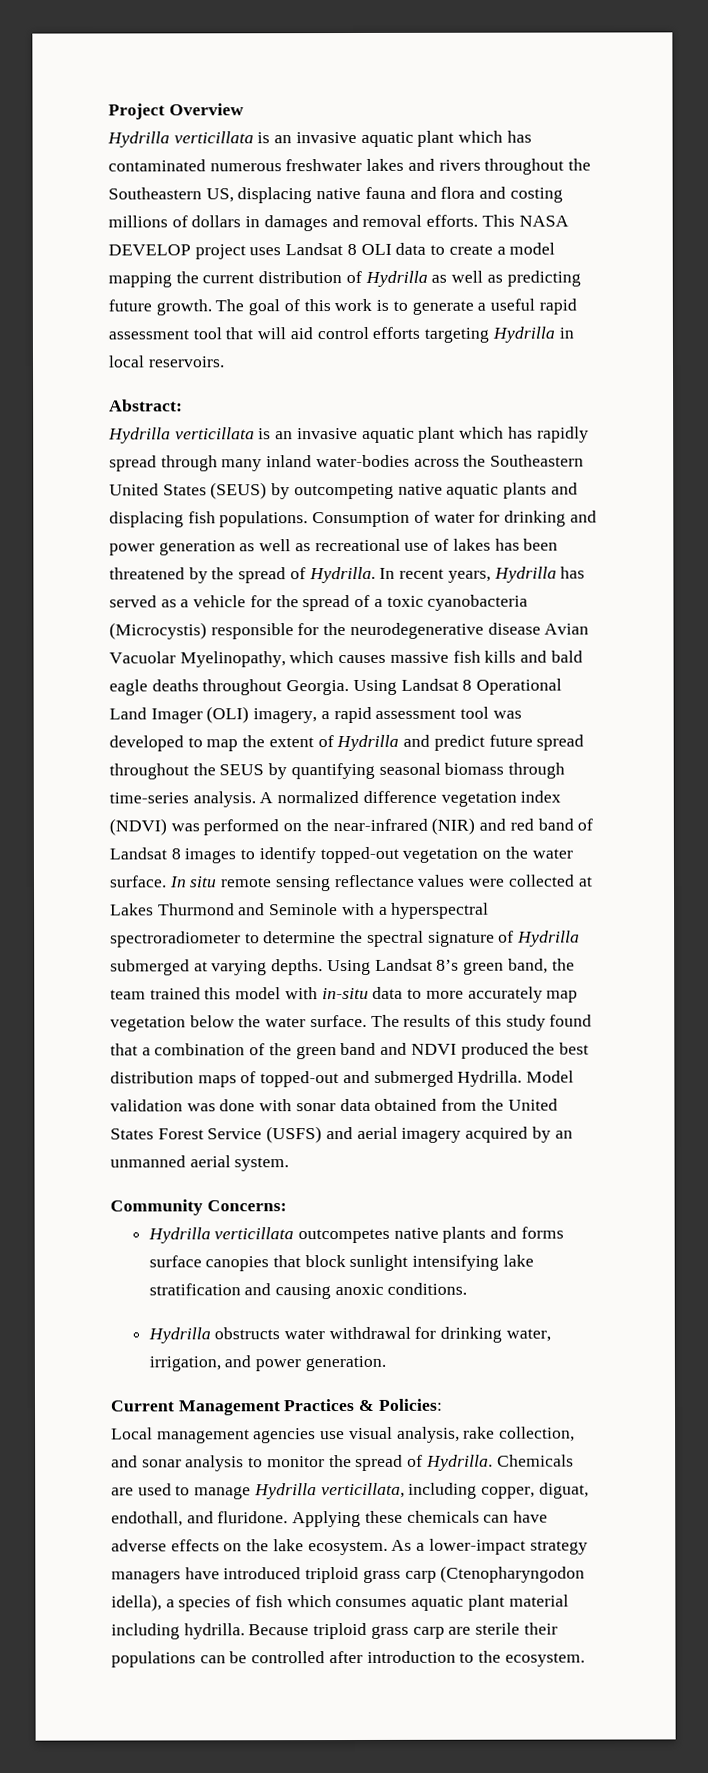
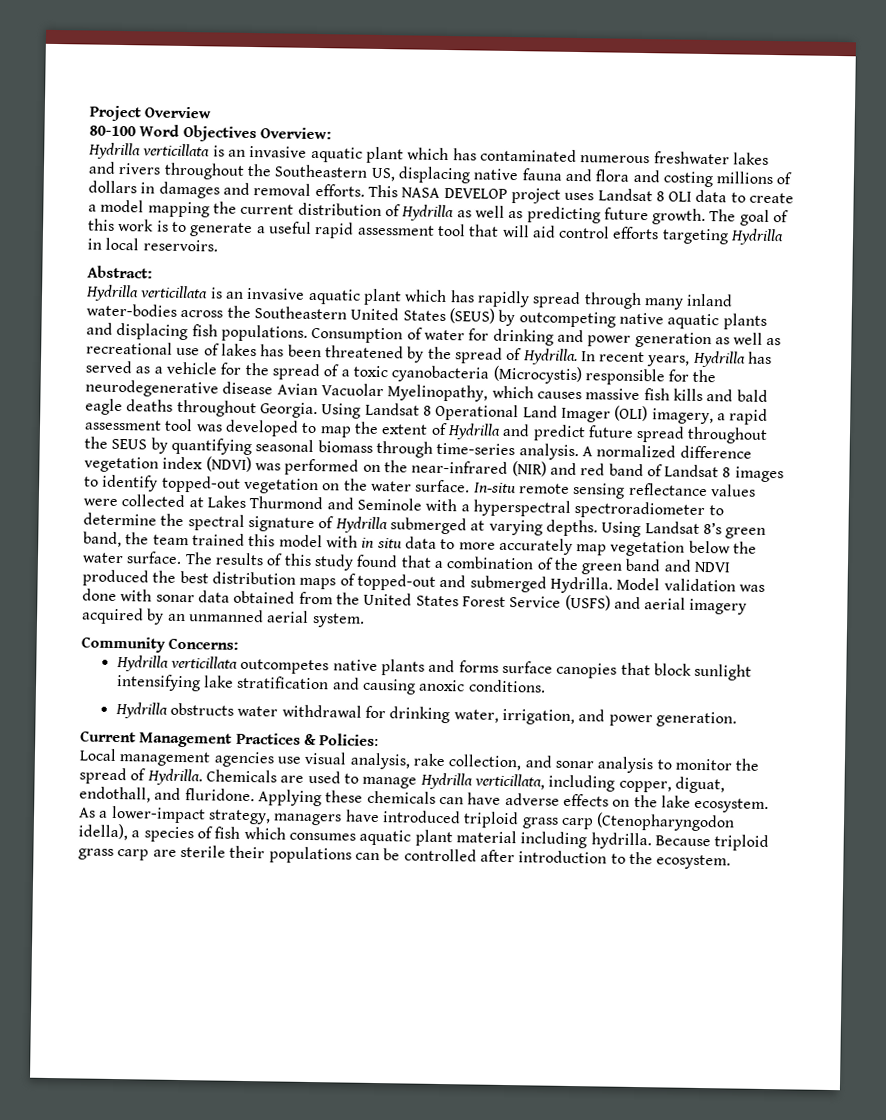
+ 80-100 Word Objectives Overview:
- In situ remote sensing reflectance values were collected at Lakes Thurmond and Seminole with a hyperspectral spectroradiometer to determine the spectral signature of Hydrilla submerged at varying depths.
+ In-situ remote sensing reflectance values were collected at Lakes Thurmond and Seminole with a hyperspectral spectroradiometer to determine the spectral signature of Hydrilla submerged at varying depths.
- Using Landsat 8’s green band, the team trained this model with in-situ data to more accurately map vegetation below the water surface.
+ Using Landsat 8’s green band, the team trained this model with in situ data to more accurately map vegetation below the water surface.
- As a lower-impact strategy managers have introduced triploid grass carp (Ctenopharyngodon idella), a species of fish which consumes aquatic plant material including hydrilla.
+ As a lower-impact strategy, managers have introduced triploid grass carp (Ctenopharyngodon idella), a species of fish which consumes aquatic plant material including hydrilla.

